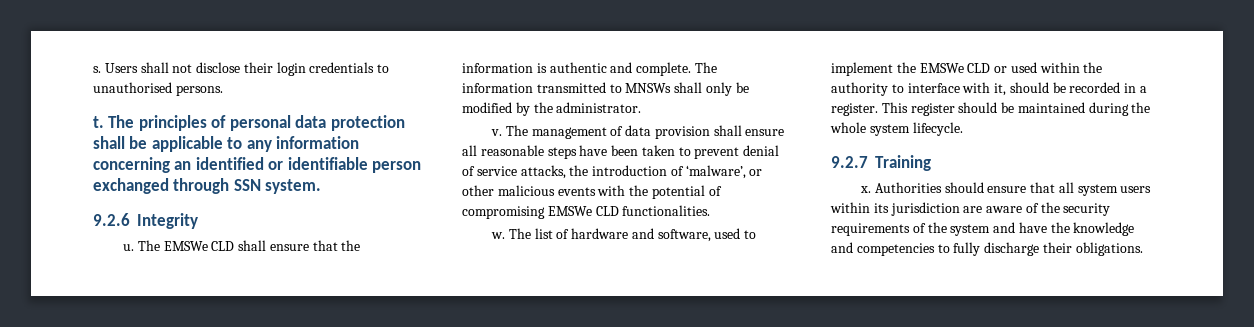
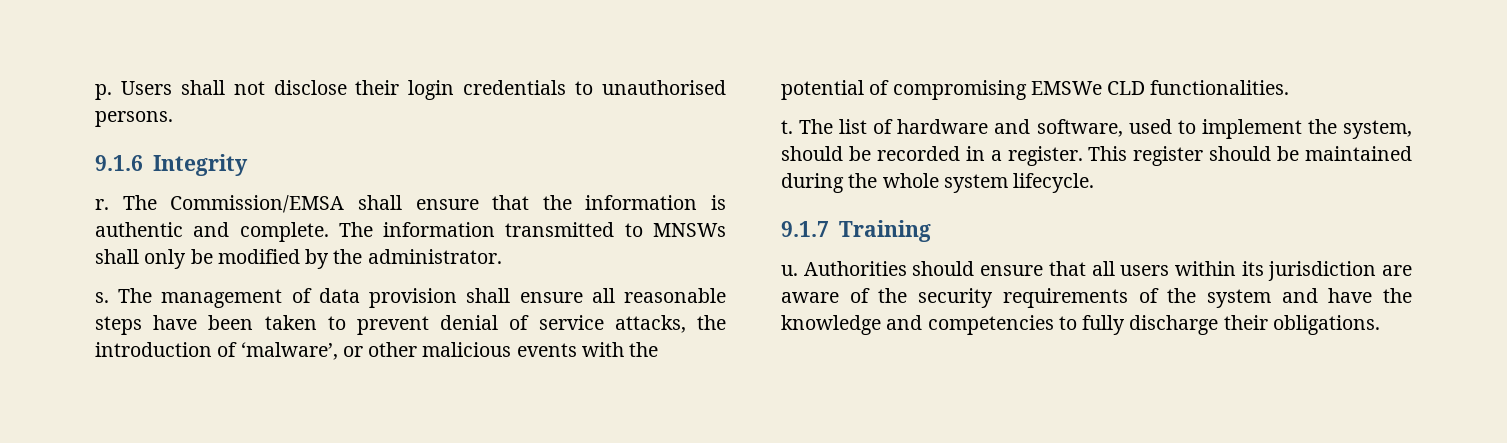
- s. Users shall not disclose their login credentials to unauthorised persons.
+ p. Users shall not disclose their login credentials to unauthorised persons.
- t. The principles of personal data protection shall be applicable to any information concerning an identified or identifiable person exchanged through SSN system.
- 9.2.6 Integrity
- u. The EMSWe CLD shall ensure that the information is authentic and complete.
+ 9.1.6 Integrity
+ r. The Commission/EMSA shall ensure that the information is authentic and complete.
- v.
+ s.
- w.
+ t.
- The list of hardware and software, used to implement the EMSWe CLD or used within the authority to interface with it, should be recorded in a register.
+ The list of hardware and software, used to implement the system, should be recorded in a register.
- 9.2.7 Training
+ 9.1.7 Training
- x.
+ u.
- Authorities should ensure that all system users within its jurisdiction are aware of the security requirements of the system and have the knowledge and competencies to fully discharge their obligations.
+ Authorities should ensure that all users within its jurisdiction are aware of the security requirements of the system and have the knowledge and competencies to fully discharge their obligations.

